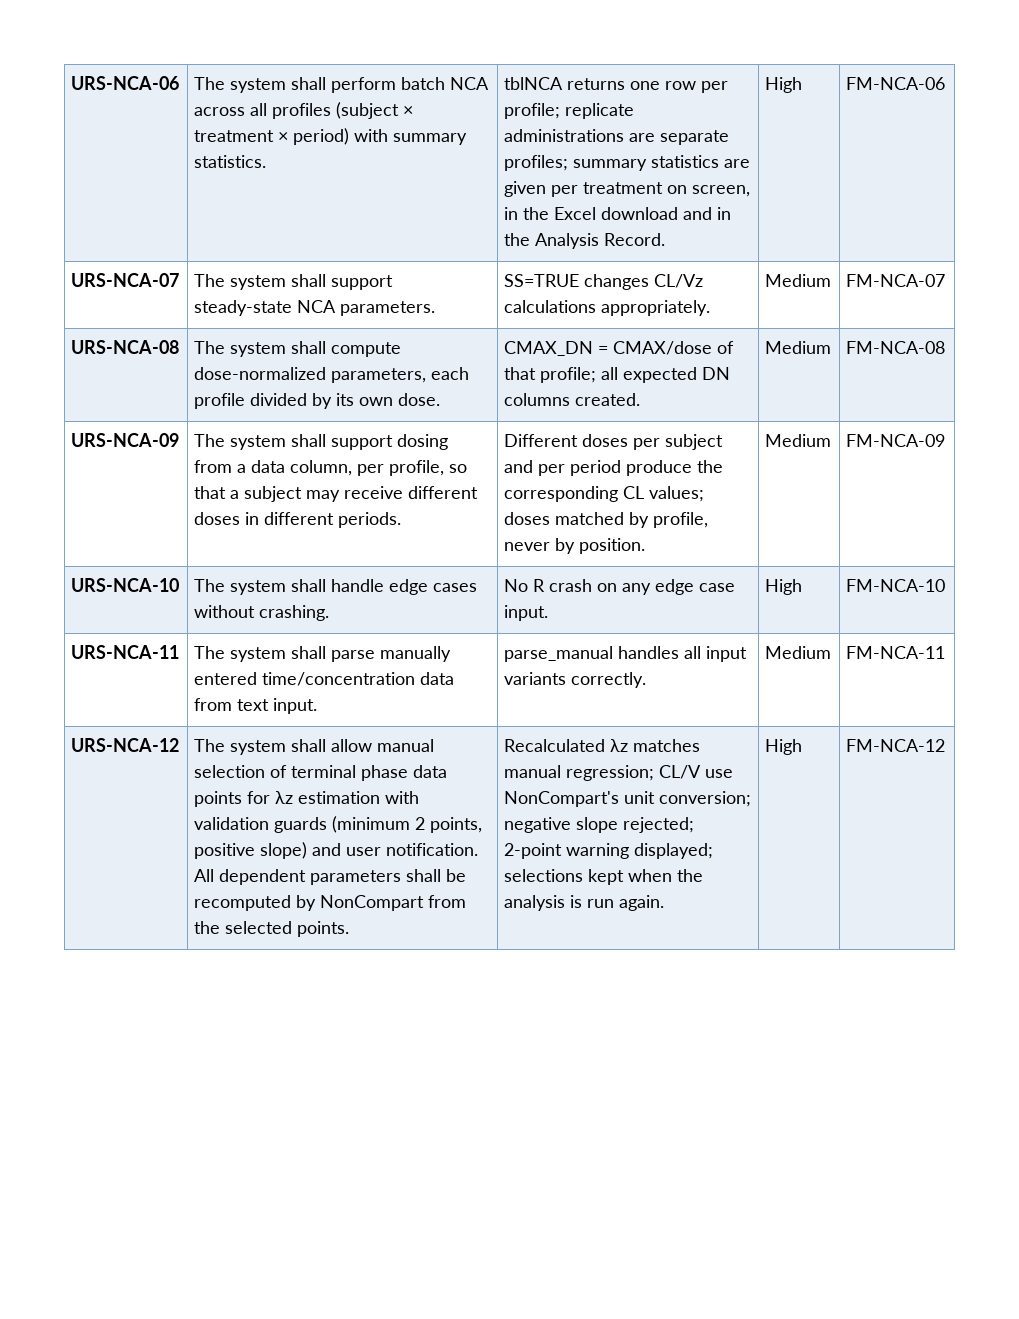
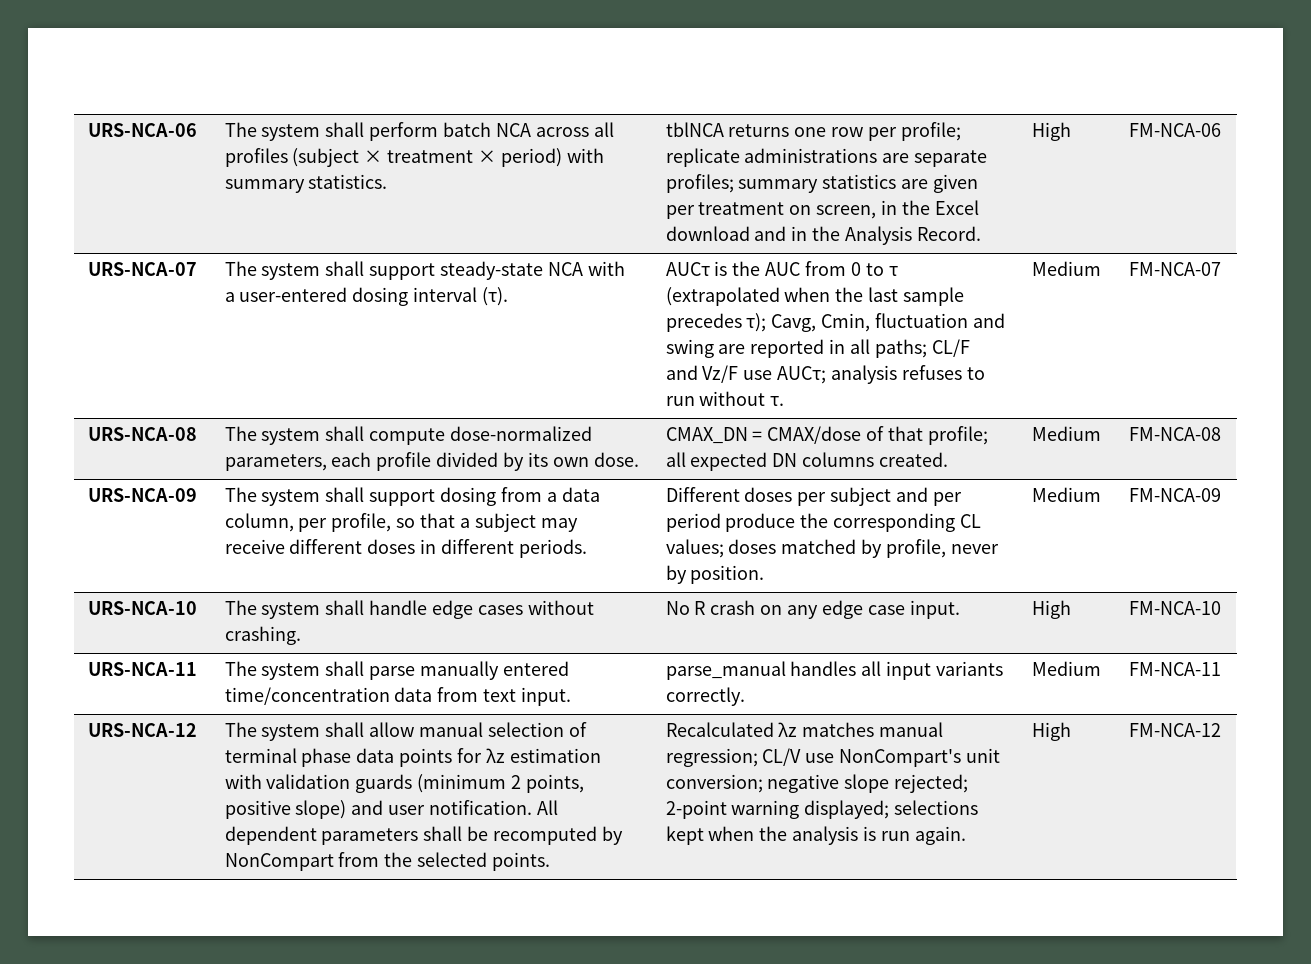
- The system shall support steady-state NCA parameters. | SS=TRUE changes CL/Vz calculations appropriately.
+ The system shall support steady-state NCA with a user-entered dosing interval (τ). | AUCτ is the AUC from 0 to τ (extrapolated when the last sample precedes τ); Cavg, Cmin, fluctuation and swing are reported in all paths; CL/F and Vz/F use AUCτ; analysis refuses to run without τ.

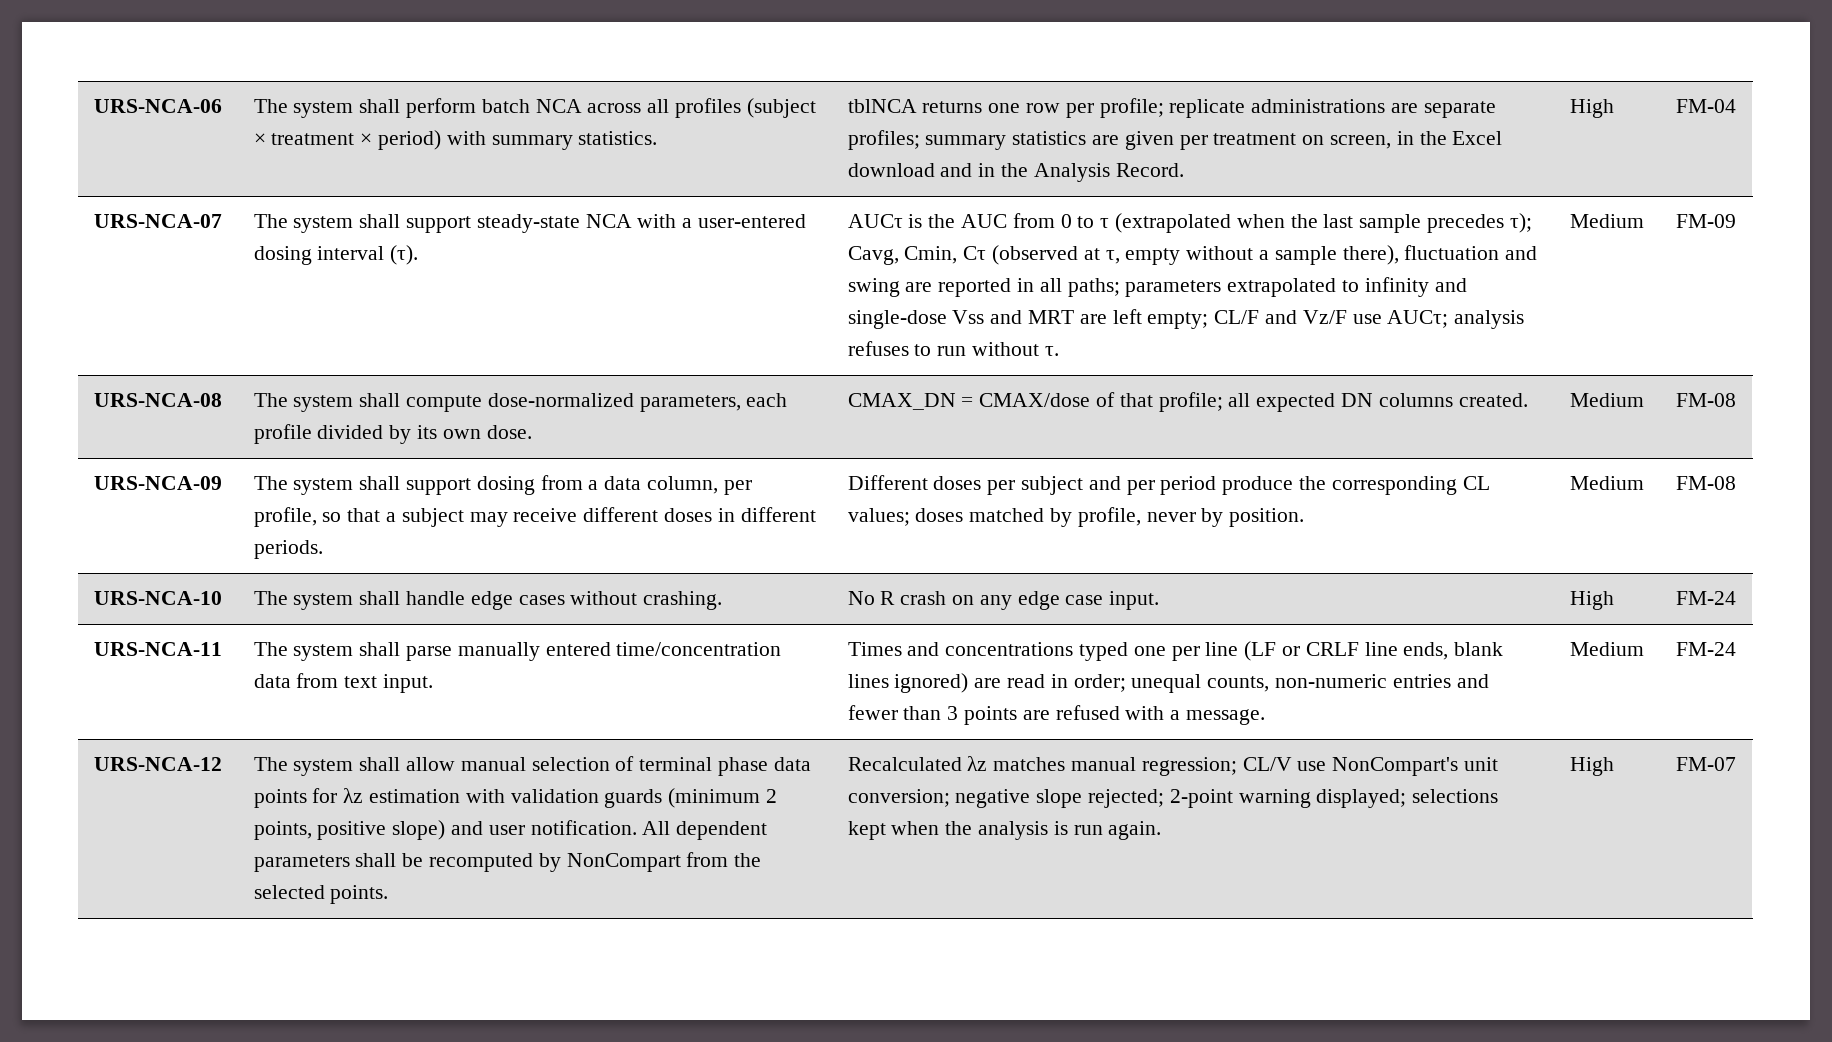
- FM-NCA-06
+ FM-04
- AUCτ is the AUC from 0 to τ (extrapolated when the last sample precedes τ); Cavg, Cmin, fluctuation and swing are reported in all paths; CL/F and Vz/F use AUCτ; analysis refuses to run without τ.
+ AUCτ is the AUC from 0 to τ (extrapolated when the last sample precedes τ); Cavg, Cmin, Cτ (observed at τ, empty without a sample there), fluctuation and swing are reported in all paths; parameters extrapolated to infinity and single-dose Vss and MRT are left empty; CL/F and Vz/F use AUCτ; analysis refuses to run without τ.
- FM-NCA-07
+ FM-09
- URS-NCA-08 | The system shall compute dose-normalized parameters, each profile divided by its own dose. | CMAX_DN = CMAX/dose of that profile; all expected DN columns created. | Medium | FM-NCA-08
+ URS-NCA-08 | The system shall compute dose-normalized parameters, each profile divided by its own dose. | CMAX_DN = CMAX/dose of that profile; all expected DN columns created. | Medium | FM-08
- Different doses per subject and per period produce the corresponding CL values; doses matched by profile, never by position. | Medium | FM-NCA-09
+ Different doses per subject and per period produce the corresponding CL values; doses matched by profile, never by position. | Medium | FM-08
- URS-NCA-10 | The system shall handle edge cases without crashing. | No R crash on any edge case input. | High | FM-NCA-10
+ URS-NCA-10 | The system shall handle edge cases without crashing. | No R crash on any edge case input. | High | FM-24
- parse_manual handles all input variants correctly. | Medium | FM-NCA-11
+ Times and concentrations typed one per line (LF or CRLF line ends, blank lines ignored) are read in order; unequal counts, non-numeric entries and fewer than 3 points are refused with a message. | Medium | FM-24
- FM-NCA-12
+ FM-07

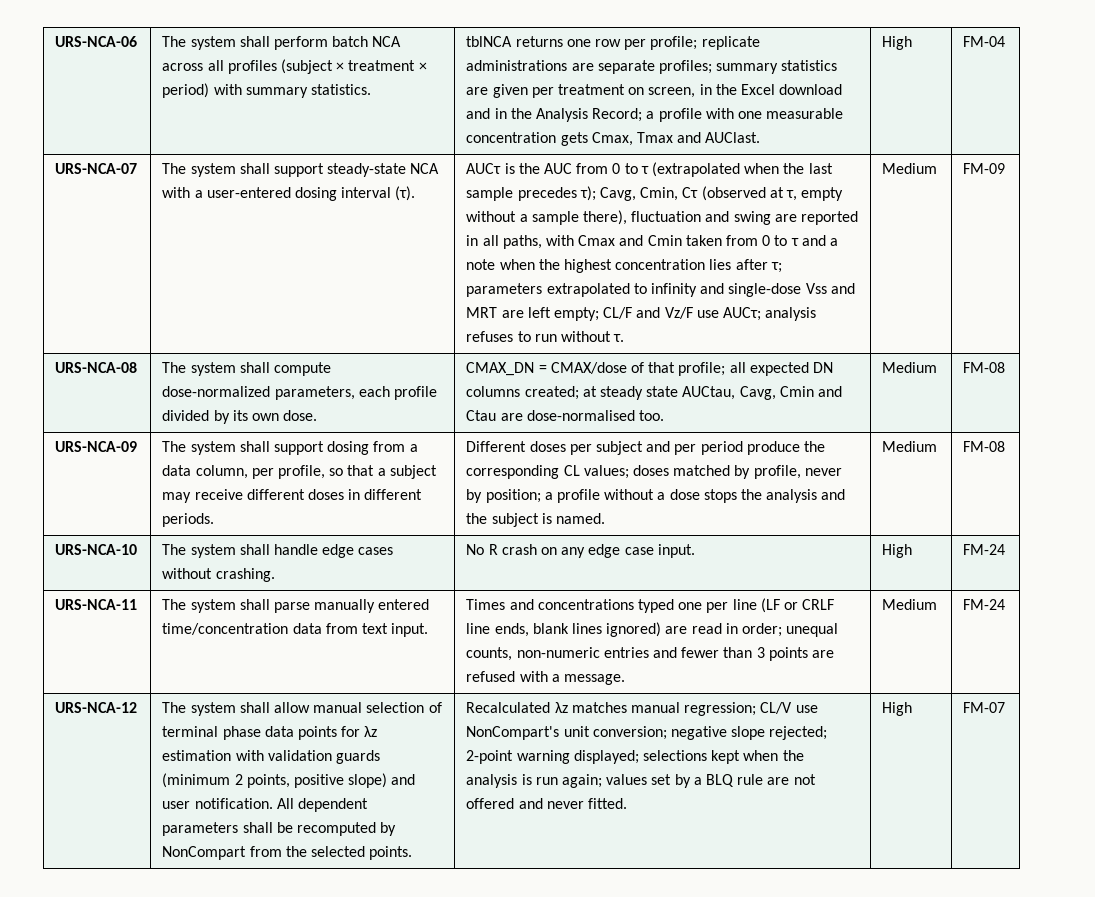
- tblNCA returns one row per profile; replicate administrations are separate profiles; summary statistics are given per treatment on screen, in the Excel download and in the Analysis Record.
+ tblNCA returns one row per profile; replicate administrations are separate profiles; summary statistics are given per treatment on screen, in the Excel download and in the Analysis Record; a profile with one measurable concentration gets Cmax, Tmax and AUClast.
- AUCτ is the AUC from 0 to τ (extrapolated when the last sample precedes τ); Cavg, Cmin, Cτ (observed at τ, empty without a sample there), fluctuation and swing are reported in all paths; parameters extrapolated to infinity and single-dose Vss and MRT are left empty; CL/F and Vz/F use AUCτ; analysis refuses to run without τ.
+ AUCτ is the AUC from 0 to τ (extrapolated when the last sample precedes τ); Cavg, Cmin, Cτ (observed at τ, empty without a sample there), fluctuation and swing are reported in all paths, with Cmax and Cmin taken from 0 to τ and a note when the highest concentration lies after τ; parameters extrapolated to infinity and single-dose Vss and MRT are left empty; CL/F and Vz/F use AUCτ; analysis refuses to run without τ.
- URS-NCA-08 | The system shall compute dose-normalized parameters, each profile divided by its own dose. | CMAX_DN = CMAX/dose of that profile; all expected DN columns created. | Medium | FM-08
+ URS-NCA-08 | The system shall compute dose-normalized parameters, each profile divided by its own dose. | CMAX_DN = CMAX/dose of that profile; all expected DN columns created; at steady state AUCtau, Cavg, Cmin and Ctau are dose-normalised too. | Medium | FM-08
- Different doses per subject and per period produce the corresponding CL values; doses matched by profile, never by position.
+ Different doses per subject and per period produce the corresponding CL values; doses matched by profile, never by position; a profile without a dose stops the analysis and the subject is named.
- Recalculated λz matches manual regression; CL/V use NonCompart's unit conversion; negative slope rejected; 2-point warning displayed; selections kept when the analysis is run again.
+ Recalculated λz matches manual regression; CL/V use NonCompart's unit conversion; negative slope rejected; 2-point warning displayed; selections kept when the analysis is run again; values set by a BLQ rule are not offered and never fitted.

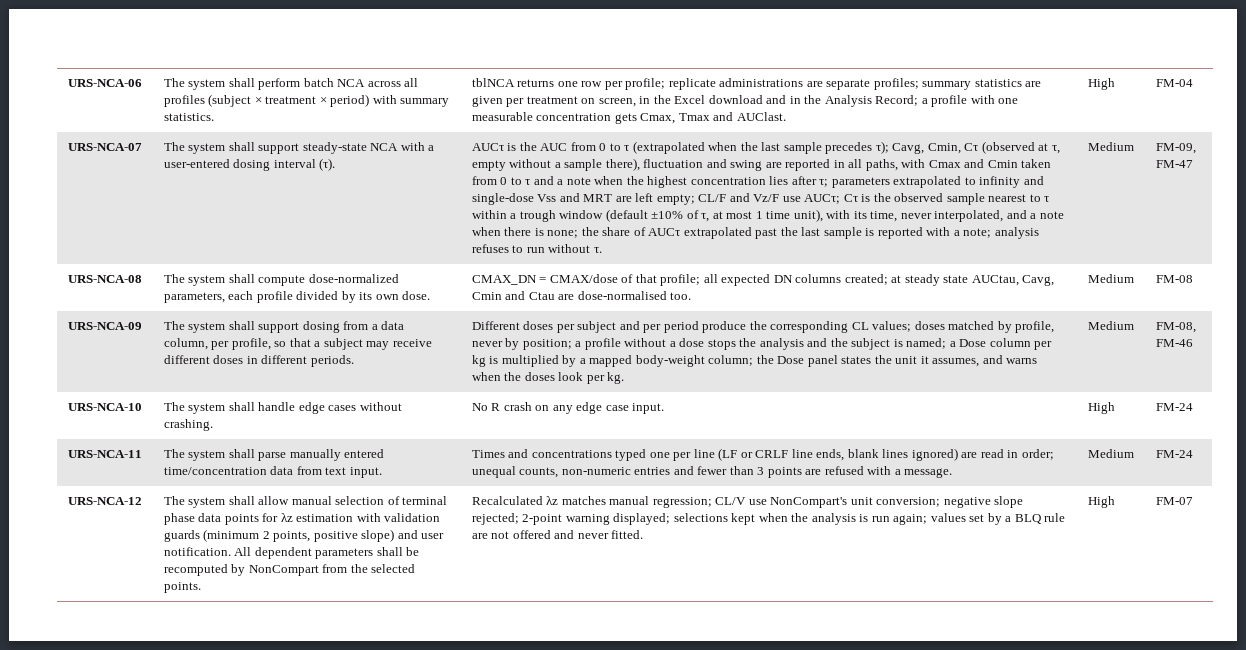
+ Cτ is the observed sample nearest to τ within a trough window (default ±10% of τ, at most 1 time unit), with its time, never interpolated, and a note when there is none; the share of AUCτ extrapolated past the last sample is reported with a note;
- FM-09
+ FM-09, FM-47
- Different doses per subject and per period produce the corresponding CL values; doses matched by profile, never by position; a profile without a dose stops the analysis and the subject is named. | Medium | FM-08
+ Different doses per subject and per period produce the corresponding CL values; doses matched by profile, never by position; a profile without a dose stops the analysis and the subject is named; a Dose column per kg is multiplied by a mapped body-weight column; the Dose panel states the unit it assumes, and warns when the doses look per kg. | Medium | FM-08, FM-46

